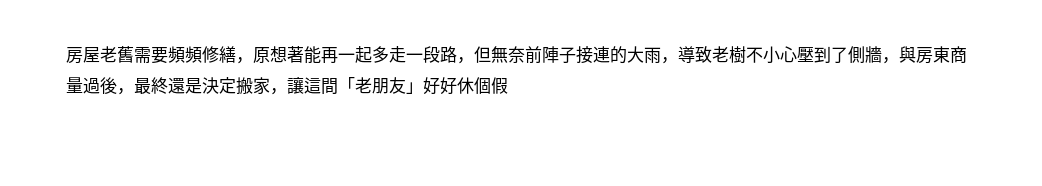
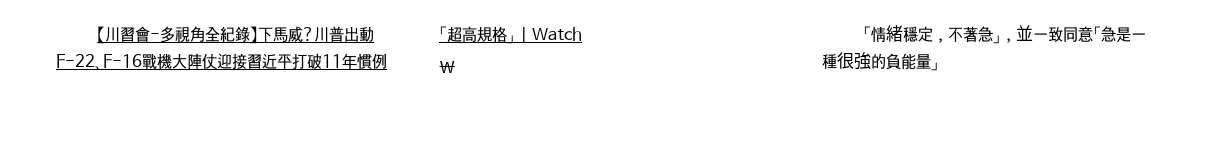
- 房屋老舊需要頻頻修繕，原想著能再一起多走一段路，但無奈前陣子接連的大雨，導致老樹不小心壓到了側牆，與房東商量過後，最終還是決定搬家，讓這間「老朋友」好好休個假
+ 【川習會-多視角全紀錄】下馬威?川普出動F-22、F-16戰機大陣仗迎接習近平打破11年慣例「超高規格」 | Watch
+ \
+ 「情緒穩定，不著急」，並一致同意「急是一種很強的負能量」

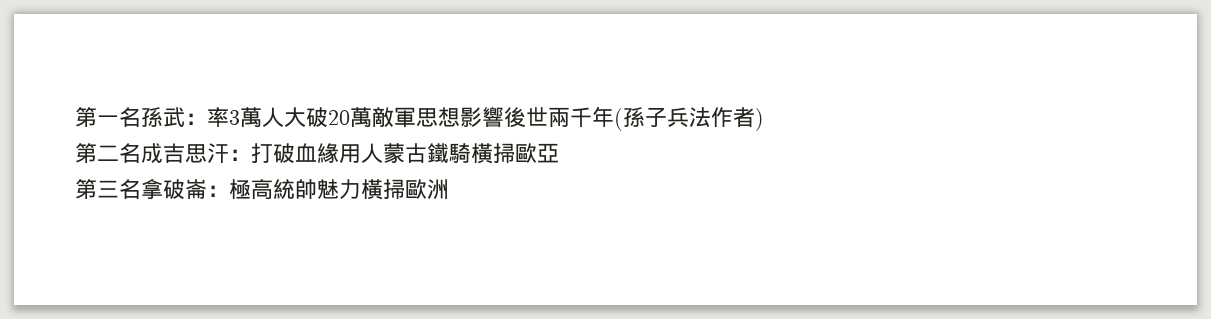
- 【川習會-多視角全紀錄】下馬威?川普出動F-22、F-16戰機大陣仗迎接習近平打破11年慣例「超高規格」 | Watch
- \
- 「情緒穩定，不著急」，並一致同意「急是一種很強的負能量」
+ 第一名孫武：率3萬人大破20萬敵軍思想影響後世兩千年(孫子兵法作者)
+ 第二名成吉思汗：打破血緣用人蒙古鐵騎橫掃歐亞
+ 第三名拿破崙：極高統帥魅力橫掃歐洲

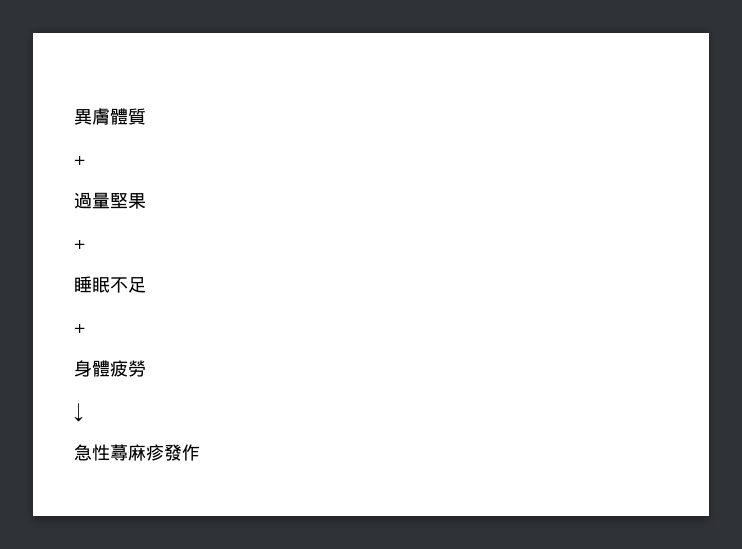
- 第一名孫武：率3萬人大破20萬敵軍思想影響後世兩千年(孫子兵法作者)
- 第二名成吉思汗：打破血緣用人蒙古鐵騎橫掃歐亞
- 第三名拿破崙：極高統帥魅力橫掃歐洲
+ 異膚體質
+ +
+ 過量堅果
+ +
+ 睡眠不足
+ +
+ 身體疲勞
+ ↓
+ 急性蕁麻疹發作

